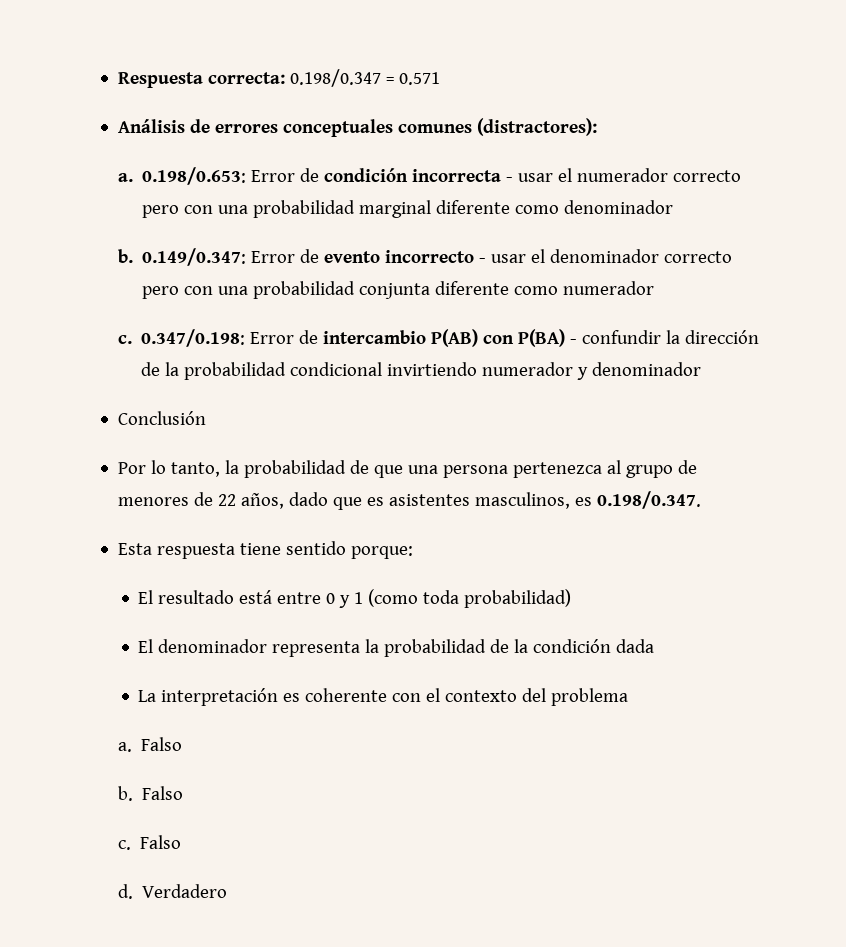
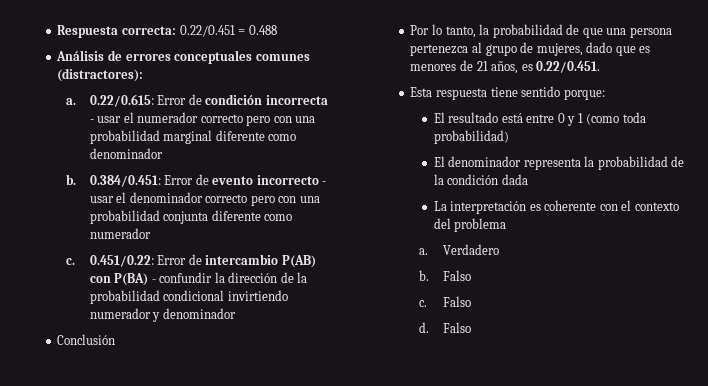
- Respuesta correcta: 0.198/0.347 = 0.571
+ Respuesta correcta: 0.22/0.451 = 0.488
- 0.198/0.653: Error de condición incorrecta - usar el numerador correcto pero con una probabilidad marginal diferente como denominador
+ 0.22/0.615: Error de condición incorrecta - usar el numerador correcto pero con una probabilidad marginal diferente como denominador
- 0.149/0.347: Error de evento incorrecto - usar el denominador correcto pero con una probabilidad conjunta diferente como numerador
+ 0.384/0.451: Error de evento incorrecto - usar el denominador correcto pero con una probabilidad conjunta diferente como numerador
- 0.347/0.198: Error de intercambio P(AB) con P(BA) - confundir la dirección de la probabilidad condicional invirtiendo numerador y denominador
+ 0.451/0.22: Error de intercambio P(AB) con P(BA) - confundir la dirección de la probabilidad condicional invirtiendo numerador y denominador
- Por lo tanto, la probabilidad de que una persona pertenezca al grupo de menores de 22 años, dado que es asistentes masculinos, es 0.198/0.347.
+ Por lo tanto, la probabilidad de que una persona pertenezca al grupo de mujeres, dado que es menores de 21 años, es 0.22/0.451.
- a. Falso
+ a. Verdadero
- d. Verdadero
+ d. Falso

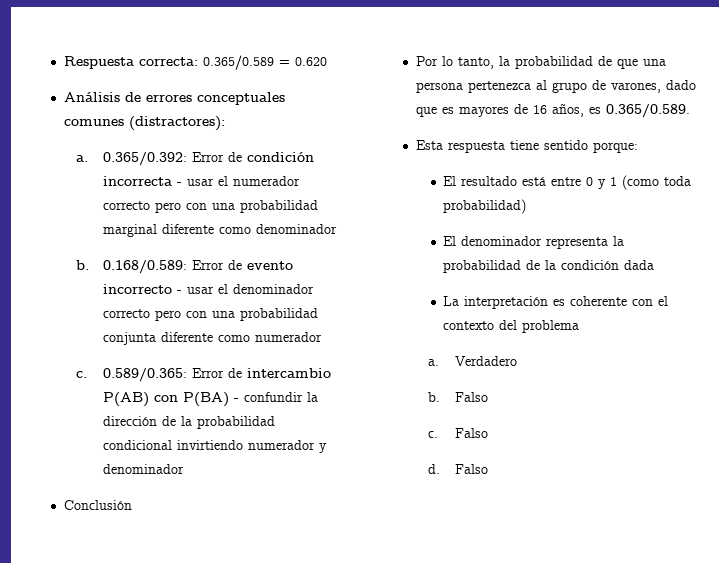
- Respuesta correcta: 0.22/0.451 = 0.488
+ Respuesta correcta: 0.365/0.589 = 0.620
- 0.22/0.615: Error de condición incorrecta - usar el numerador correcto pero con una probabilidad marginal diferente como denominador
+ 0.365/0.392: Error de condición incorrecta - usar el numerador correcto pero con una probabilidad marginal diferente como denominador
- 0.384/0.451: Error de evento incorrecto - usar el denominador correcto pero con una probabilidad conjunta diferente como numerador
+ 0.168/0.589: Error de evento incorrecto - usar el denominador correcto pero con una probabilidad conjunta diferente como numerador
- 0.451/0.22: Error de intercambio P(AB) con P(BA) - confundir la dirección de la probabilidad condicional invirtiendo numerador y denominador
+ 0.589/0.365: Error de intercambio P(AB) con P(BA) - confundir la dirección de la probabilidad condicional invirtiendo numerador y denominador
- Por lo tanto, la probabilidad de que una persona pertenezca al grupo de mujeres, dado que es menores de 21 años, es 0.22/0.451.
+ Por lo tanto, la probabilidad de que una persona pertenezca al grupo de varones, dado que es mayores de 16 años, es 0.365/0.589.

